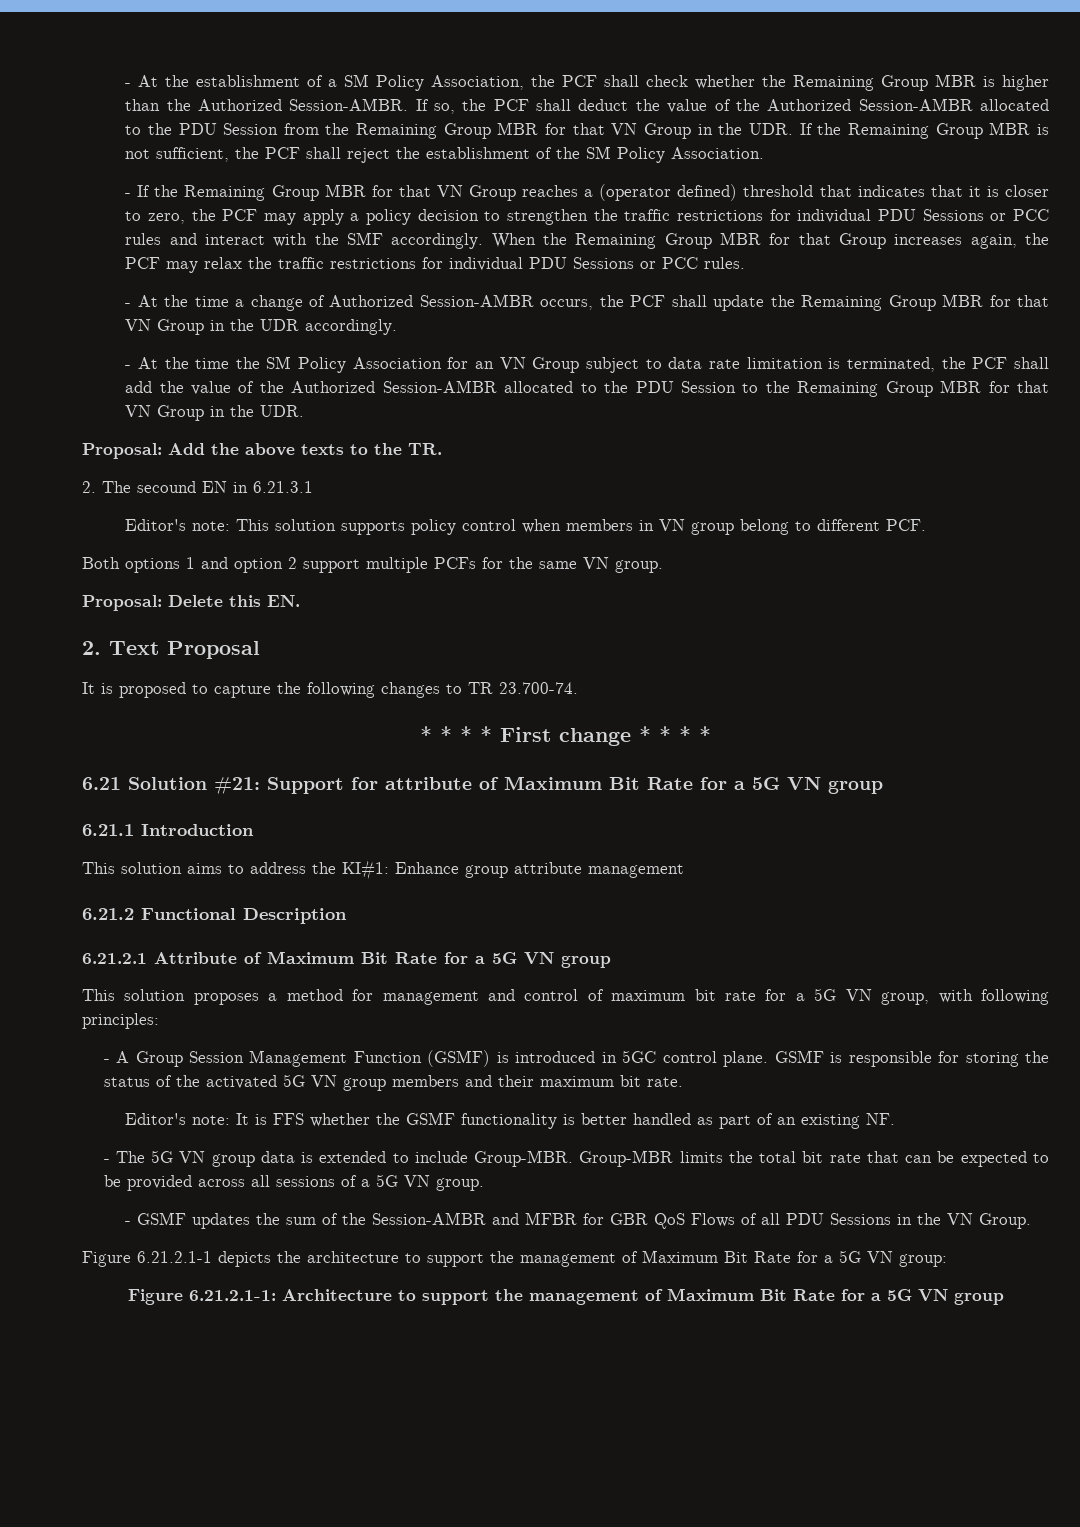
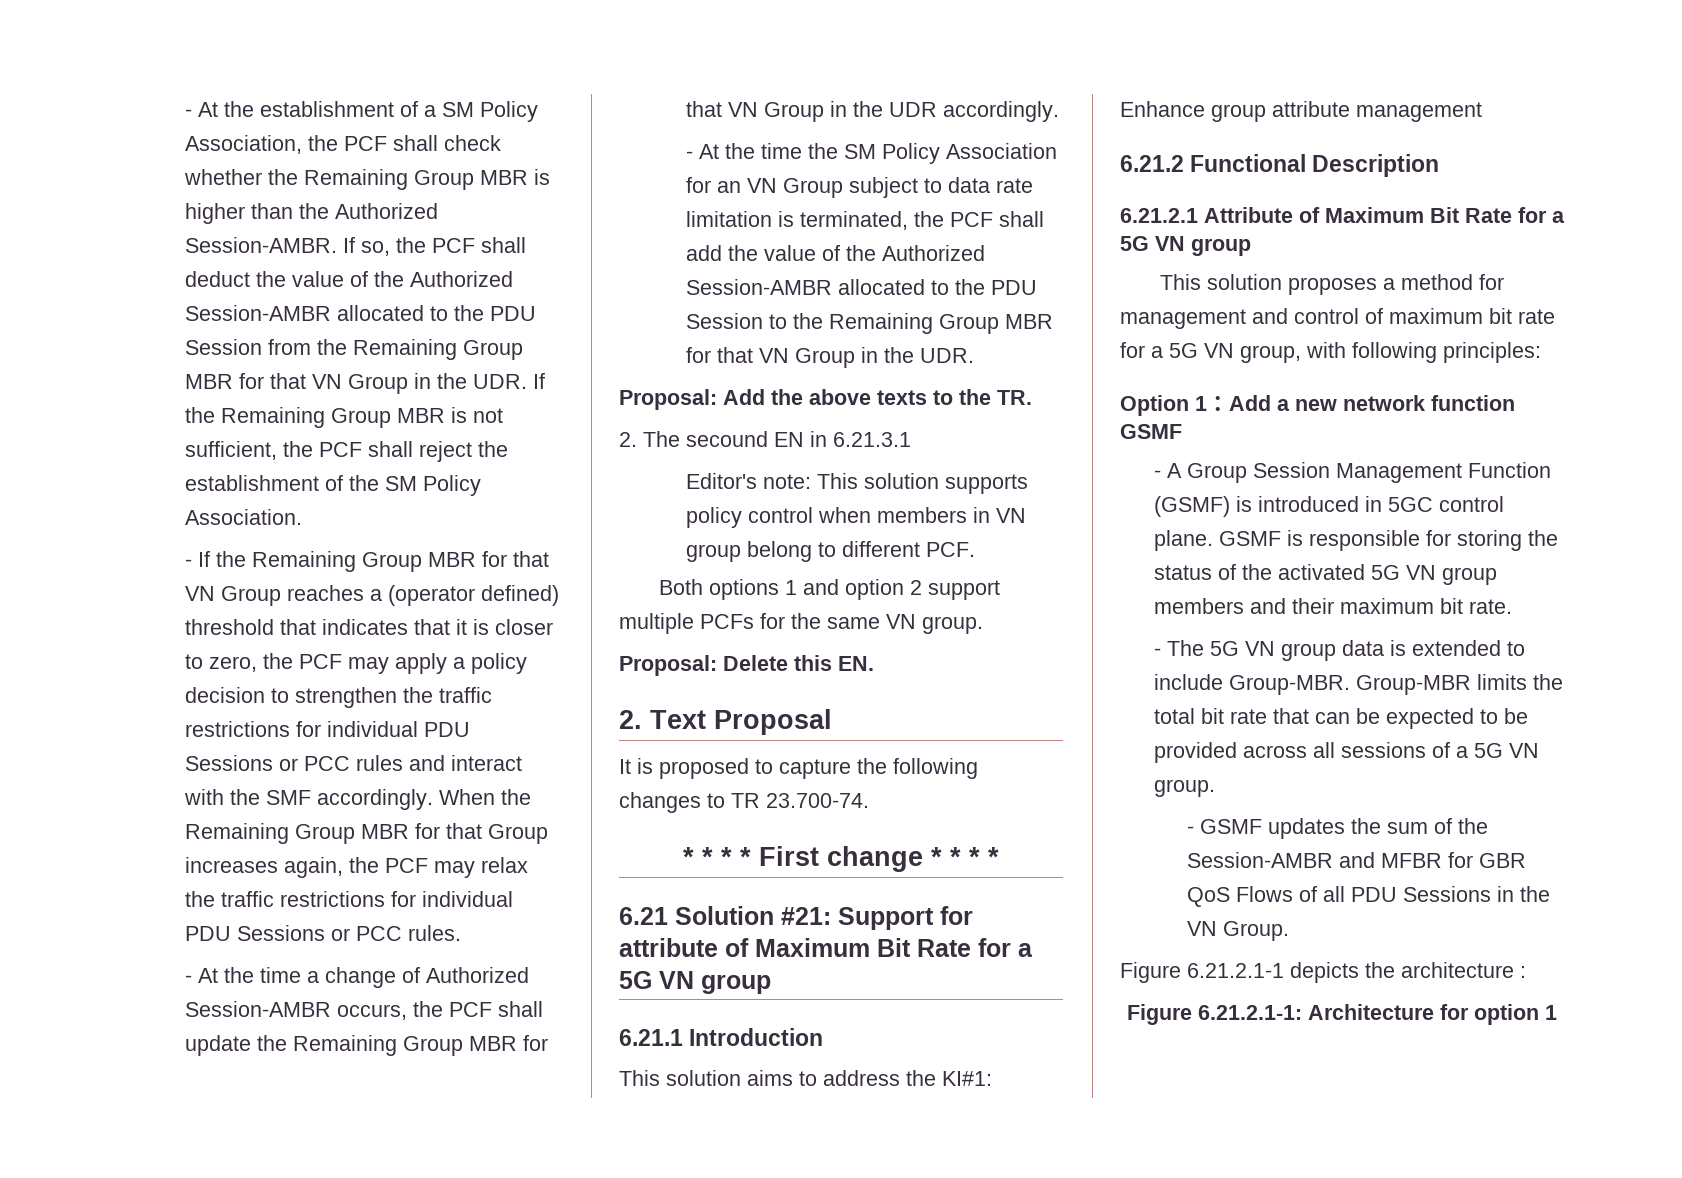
+ Option 1：Add a new network function GSMF
- Editor's note: It is FFS whether the GSMF functionality is better handled as part of an existing NF.
- Figure 6.21.2.1-1 depicts the architecture to support the management of Maximum Bit Rate for a 5G VN group:
- Figure 6.21.2.1-1: Architecture to support the management of Maximum Bit Rate for a 5G VN group
+ Figure 6.21.2.1-1 depicts the architecture :
+ Figure 6.21.2.1-1: Architecture for option 1

